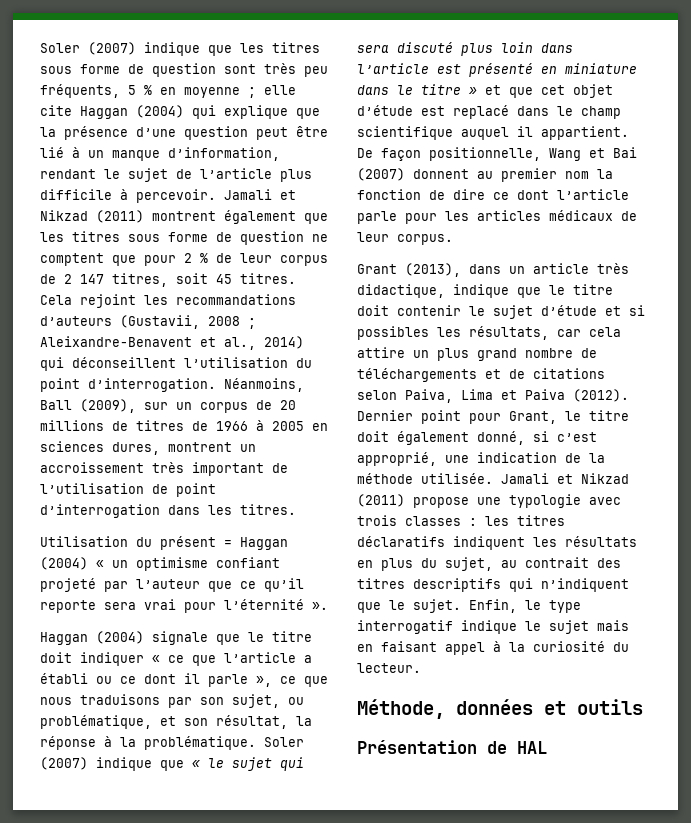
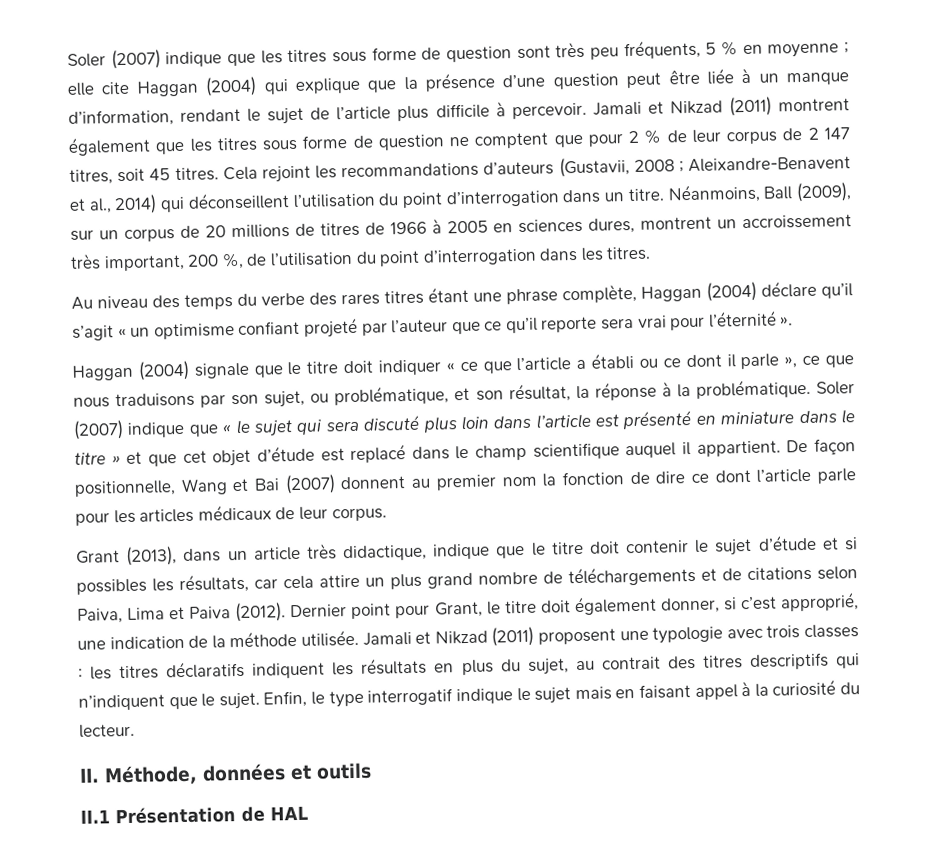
- Soler (2007) indique que les titres sous forme de question sont très peu fréquents, 5 % en moyenne ; elle cite Haggan (2004) qui explique que la présence d’une question peut être lié à un manque d’information, rendant le sujet de l’article plus difficile à percevoir.
+ Soler (2007) indique que les titres sous forme de question sont très peu fréquents, 5 % en moyenne ; elle cite Haggan (2004) qui explique que la présence d’une question peut être liée à un manque d’information, rendant le sujet de l’article plus difficile à percevoir.
- Cela rejoint les recommandations d’auteurs (Gustavii, 2008 ; Aleixandre-Benavent et al., 2014) qui déconseillent l’utilisation du point d’interrogation.
+ Cela rejoint les recommandations d’auteurs (Gustavii, 2008 ; Aleixandre-Benavent et al., 2014) qui déconseillent l’utilisation du point d’interrogation dans un titre.
- Néanmoins, Ball (2009), sur un corpus de 20 millions de titres de 1966 à 2005 en sciences dures, montrent un accroissement très important de l’utilisation de point d’interrogation dans les titres.
+ Néanmoins, Ball (2009), sur un corpus de 20 millions de titres de 1966 à 2005 en sciences dures, montrent un accroissement très important, 200 %, de l’utilisation du point d’interrogation dans les titres.
- Utilisation du présent = Haggan (2004) « un optimisme confiant projeté par l’auteur que ce qu’il reporte sera vrai pour l’éternité ».
+ Au niveau des temps du verbe des rares titres étant une phrase complète, Haggan (2004) déclare qu’il s’agit « un optimisme confiant projeté par l’auteur que ce qu’il reporte sera vrai pour l’éternité ».
- Dernier point pour Grant, le titre doit également donné, si c’est approprié, une indication de la méthode utilisée.
+ Dernier point pour Grant, le titre doit également donner, si c’est approprié, une indication de la méthode utilisée.
- Jamali et Nikzad (2011) propose une typologie avec trois classes : les titres déclaratifs indiquent les résultats en plus du sujet, au contrait des titres descriptifs qui n’indiquent que le sujet.
+ Jamali et Nikzad (2011) proposent une typologie avec trois classes : les titres déclaratifs indiquent les résultats en plus du sujet, au contrait des titres descriptifs qui n’indiquent que le sujet.
- Méthode, données et outils
+ II. Méthode, données et outils
- Présentation de HAL
+ II.1 Présentation de HAL

